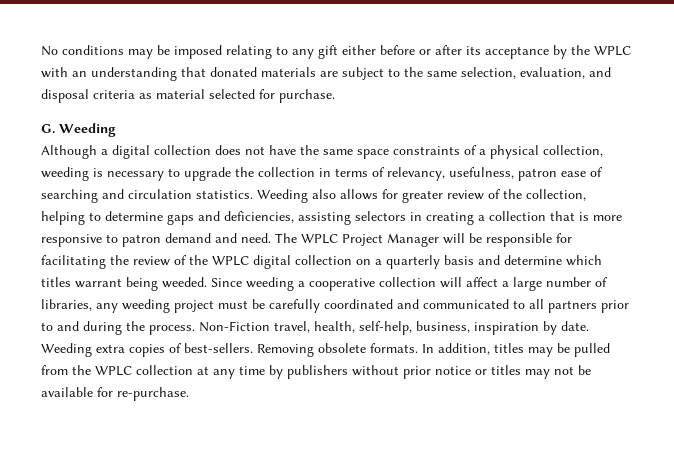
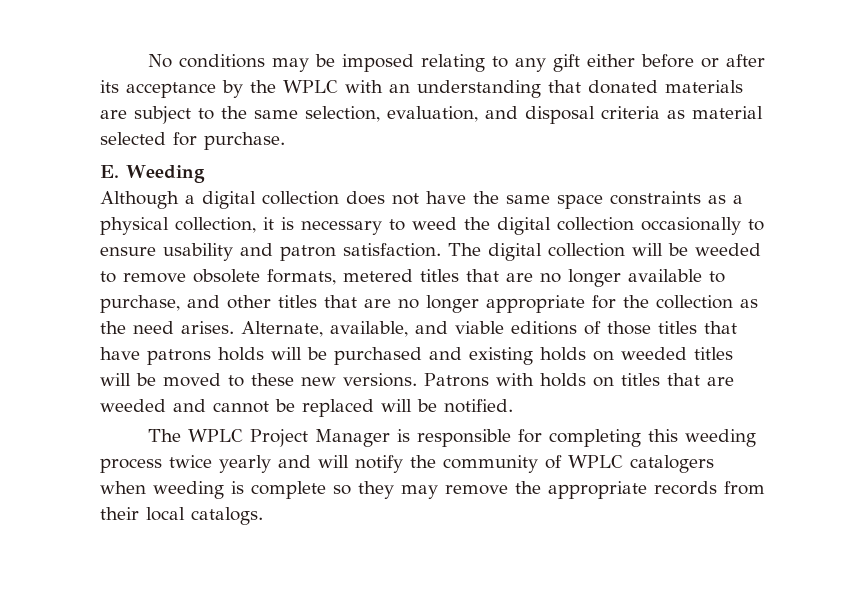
- G. Weeding
+ E. Weeding
- Although a digital collection does not have the same space constraints of a physical collection, weeding is necessary to upgrade the collection in terms of relevancy, usefulness, patron ease of searching and circulation statistics. Weeding also allows for greater review of the collection, helping to determine gaps and deficiencies, assisting selectors in creating a collection that is more responsive to patron demand and need. The WPLC Project Manager will be responsible for facilitating the review of the WPLC digital collection on a quarterly basis and determine which titles warrant being weeded. Since weeding a cooperative collection will affect a large number of libraries, any weeding project must be carefully coordinated and communicated to all partners prior to and during the process. Non-Fiction travel, health, self-help, business, inspiration by date. Weeding extra copies of best-sellers. Removing obsolete formats. In addition, titles may be pulled from the WPLC collection at any time by publishers without prior notice or titles may not be available for re-purchase.
+ Although a digital collection does not have the same space constraints as a physical collection, it is necessary to weed the digital collection occasionally to ensure usability and patron satisfaction. The digital collection will be weeded to remove obsolete formats, metered titles that are no longer available to purchase, and other titles that are no longer appropriate for the collection as the need arises. Alternate, available, and viable editions of those titles that have patrons holds will be purchased and existing holds on weeded titles will be moved to these new versions. Patrons with holds on titles that are weeded and cannot be replaced will be notified.
+ The WPLC Project Manager is responsible for completing this weeding process twice yearly and will notify the community of WPLC catalogers when weeding is complete so they may remove the appropriate records from their local catalogs.

